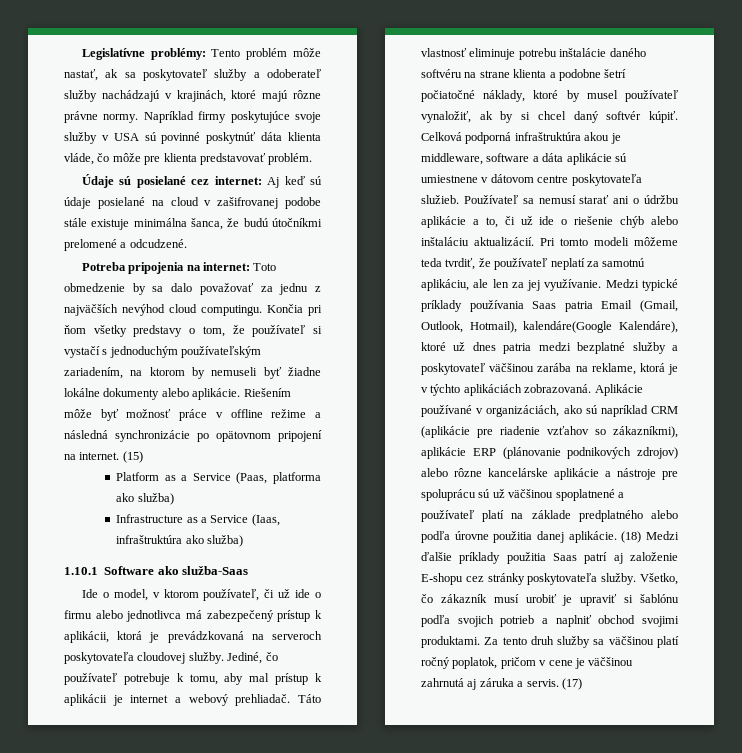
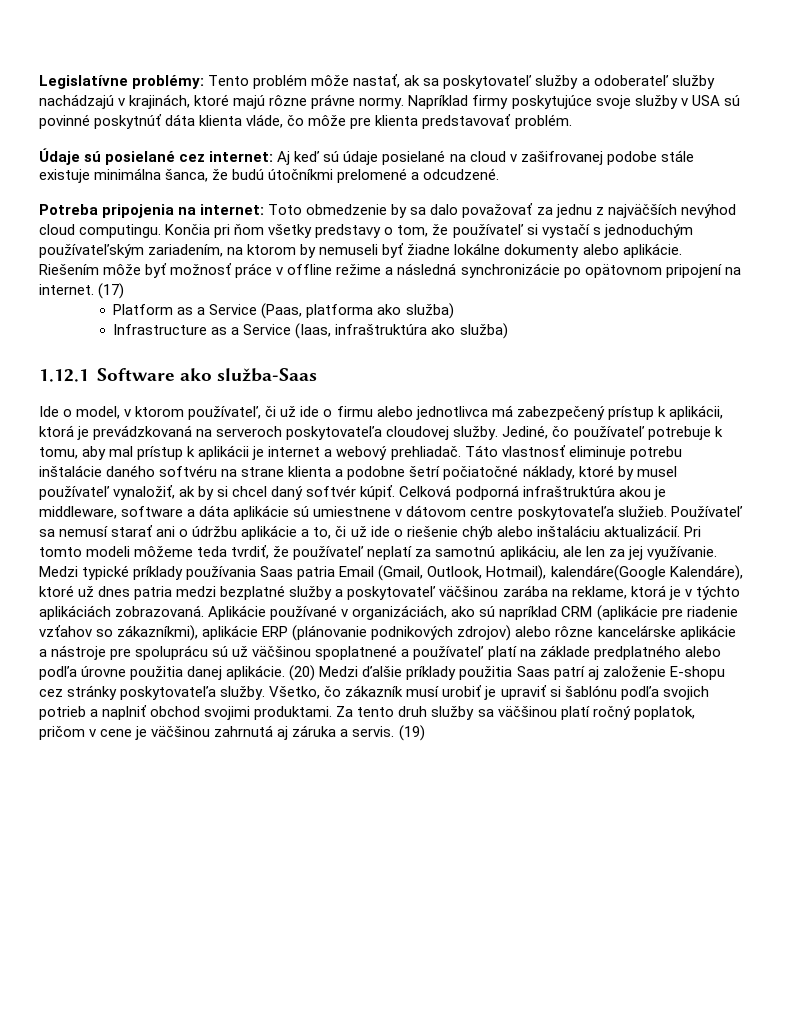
- (15)
+ (17)
- 1.10.1 Software ako služba-Saas
+ 1.12.1 Software ako služba-Saas
- (18) Medzi ďalšie príklady použitia Saas patrí aj založenie E-shopu cez stránky poskytovateľa služby.
+ (20) Medzi ďalšie príklady použitia Saas patrí aj založenie E-shopu cez stránky poskytovateľa služby.
- (17)
+ (19)

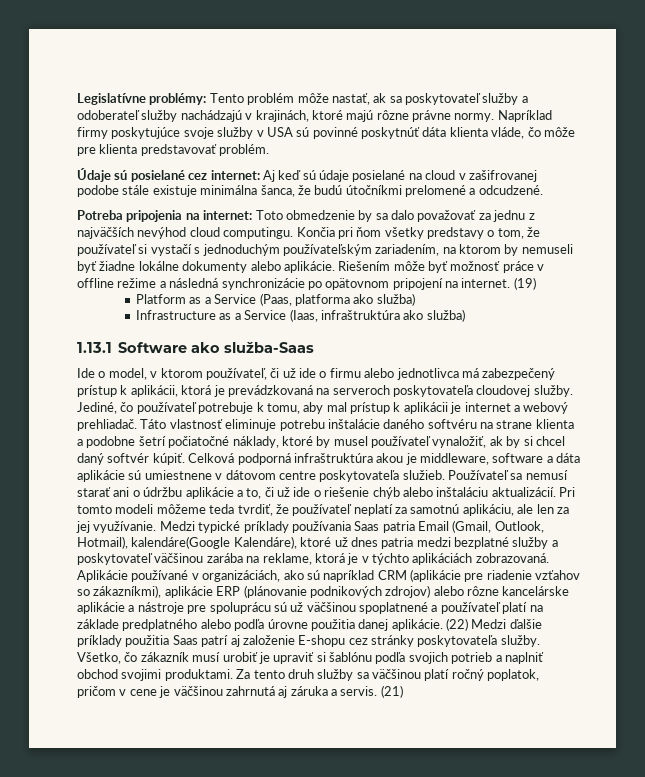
- (17)
+ (19)
- 1.12.1 Software ako služba-Saas
+ 1.13.1 Software ako služba-Saas
- (20) Medzi ďalšie príklady použitia Saas patrí aj založenie E-shopu cez stránky poskytovateľa služby.
+ (22) Medzi ďalšie príklady použitia Saas patrí aj založenie E-shopu cez stránky poskytovateľa služby.
- (19)
+ (21)

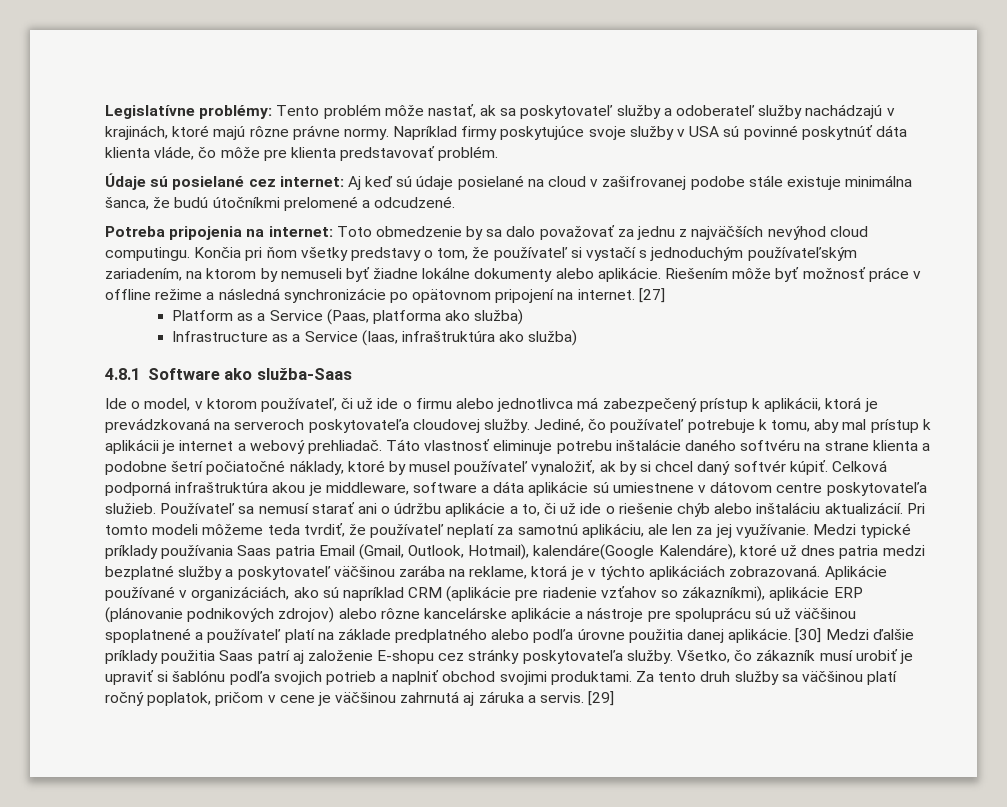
- (19)
+ [27]
- 1.13.1 Software ako služba-Saas
+ 4.8.1 Software ako služba-Saas
- (22) Medzi ďalšie príklady použitia Saas patrí aj založenie E-shopu cez stránky poskytovateľa služby.
+ [30] Medzi ďalšie príklady použitia Saas patrí aj založenie E-shopu cez stránky poskytovateľa služby.
- (21)
+ [29]

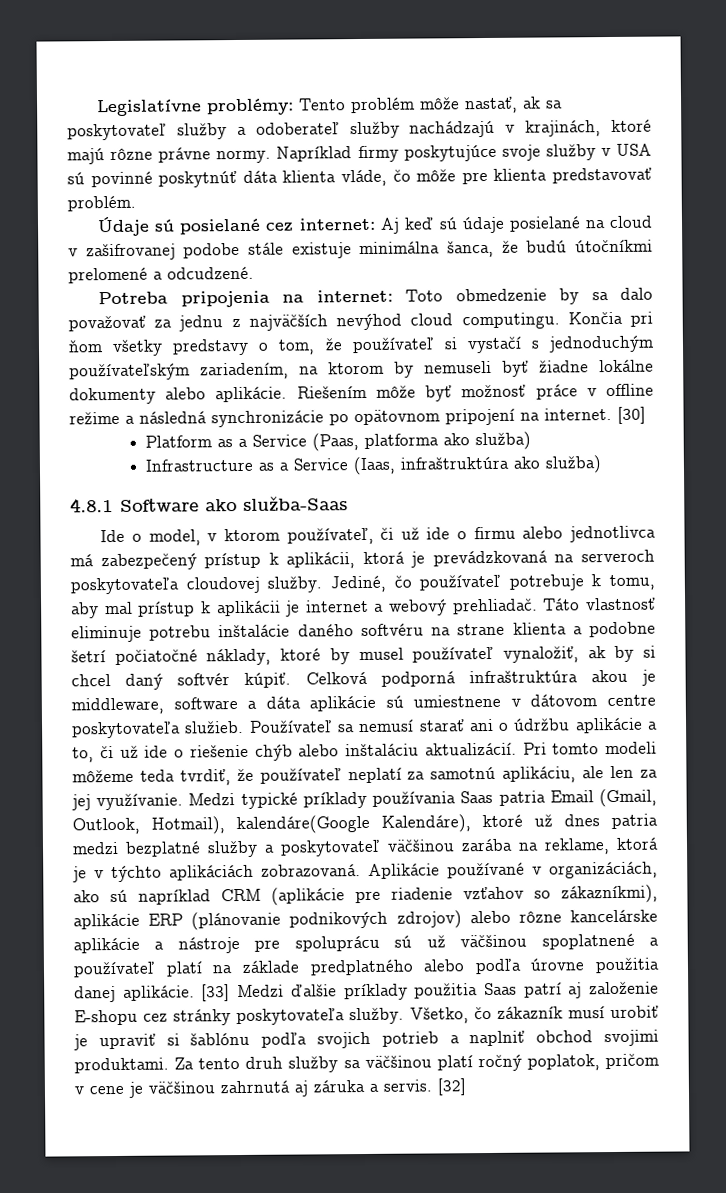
- [27]
+ [30]
- [30] Medzi ďalšie príklady použitia Saas patrí aj založenie E-shopu cez stránky poskytovateľa služby.
+ [33] Medzi ďalšie príklady použitia Saas patrí aj založenie E-shopu cez stránky poskytovateľa služby.
- [29]
+ [32]

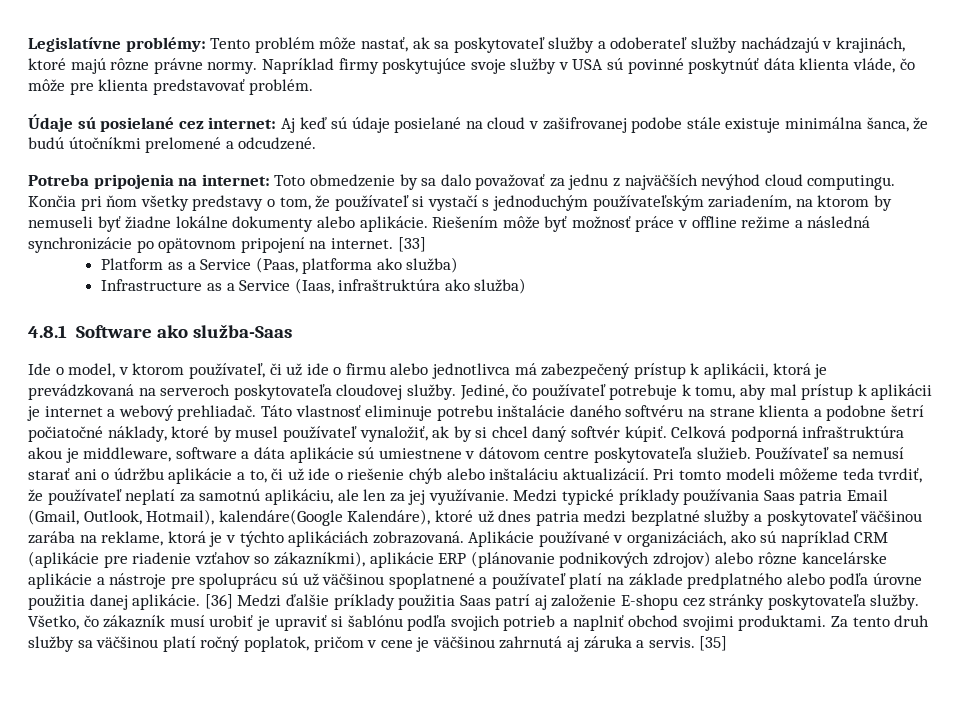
- [30]
+ [33]
- [33] Medzi ďalšie príklady použitia Saas patrí aj založenie E-shopu cez stránky poskytovateľa služby.
+ [36] Medzi ďalšie príklady použitia Saas patrí aj založenie E-shopu cez stránky poskytovateľa služby.
- [32]
+ [35]

